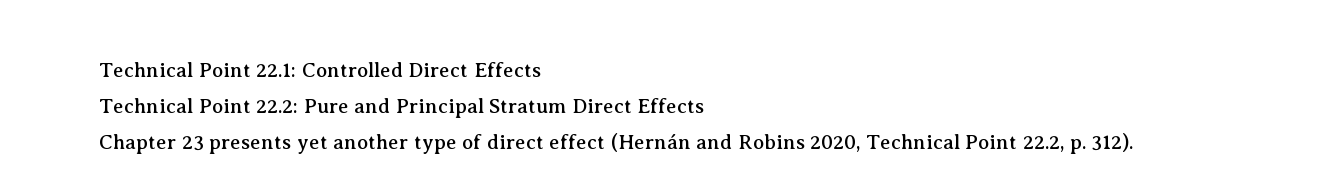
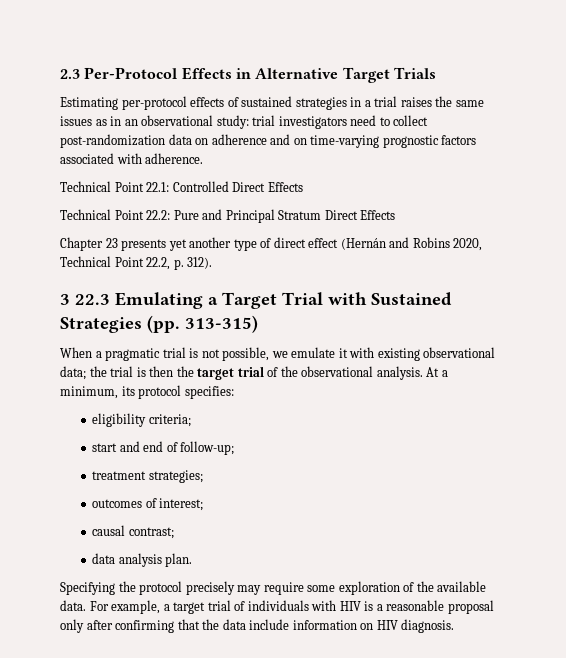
+ 2.3 Per-Protocol Effects in Alternative Target Trials
+ Estimating per-protocol effects of sustained strategies in a trial raises the same issues as in an observational study: trial investigators need to collect post-randomization data on adherence and on time-varying prognostic factors associated with adherence.
+ 3 22.3 Emulating a Target Trial with Sustained Strategies (pp. 313-315)
+ When a pragmatic trial is not possible, we emulate it with existing observational data; the trial is then the target trial of the observational analysis. At a minimum, its protocol specifies:
+ eligibility criteria;
+ start and end of follow-up;
+ treatment strategies;
+ outcomes of interest;
+ causal contrast;
+ data analysis plan.
+ Specifying the protocol precisely may require some exploration of the available data. For example, a target trial of individuals with HIV is a reasonable proposal only after confirming that the data include information on HIV diagnosis.

